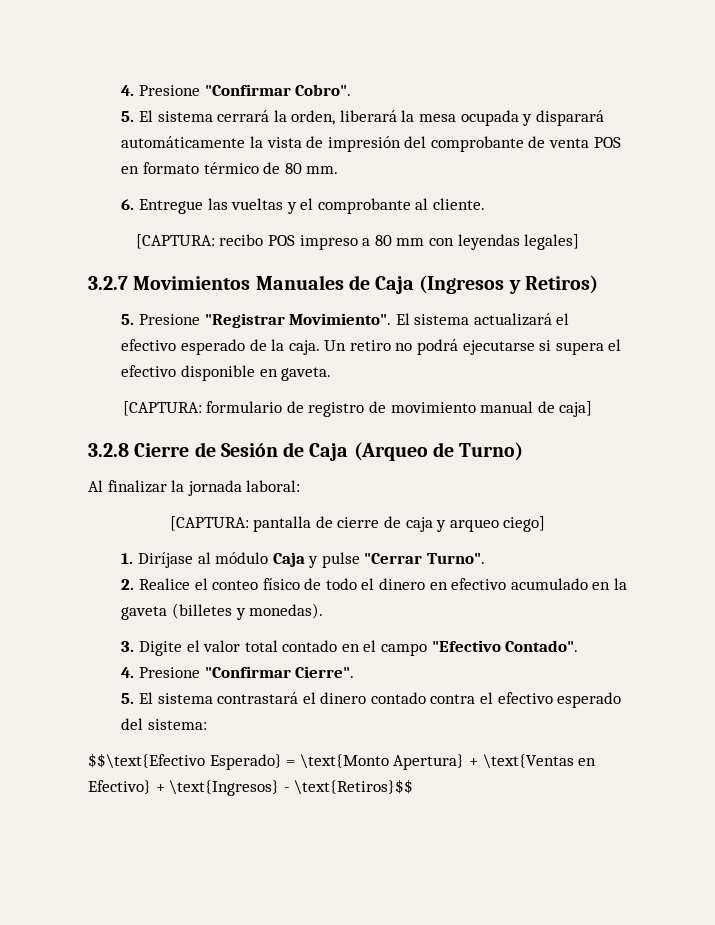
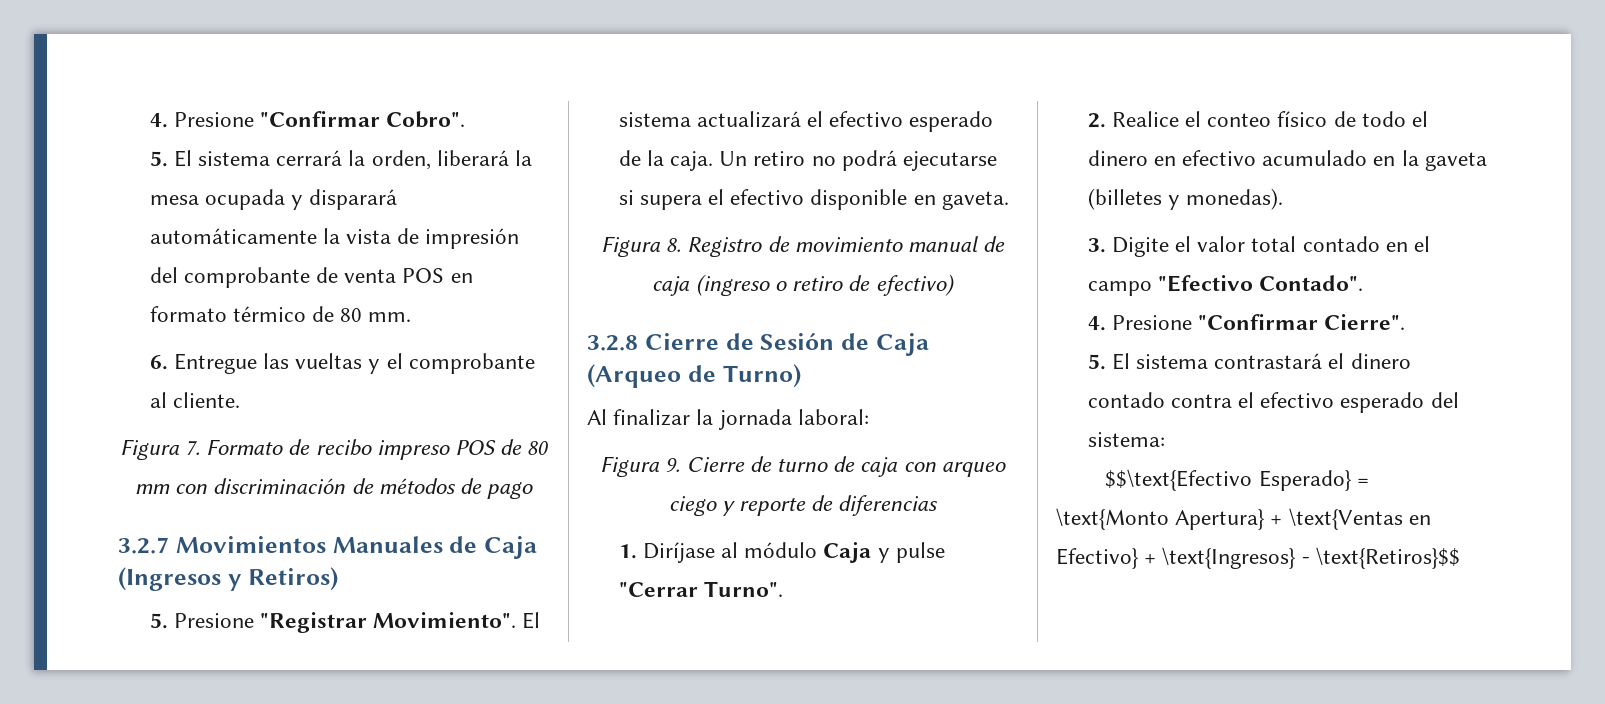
- [CAPTURA: recibo POS impreso a 80 mm con leyendas legales]
+ Figura 7. Formato de recibo impreso POS de 80 mm con discriminación de métodos de pago
- [CAPTURA: formulario de registro de movimiento manual de caja]
+ Figura 8. Registro de movimiento manual de caja (ingreso o retiro de efectivo)
- [CAPTURA: pantalla de cierre de caja y arqueo ciego]
+ Figura 9. Cierre de turno de caja con arqueo ciego y reporte de diferencias

